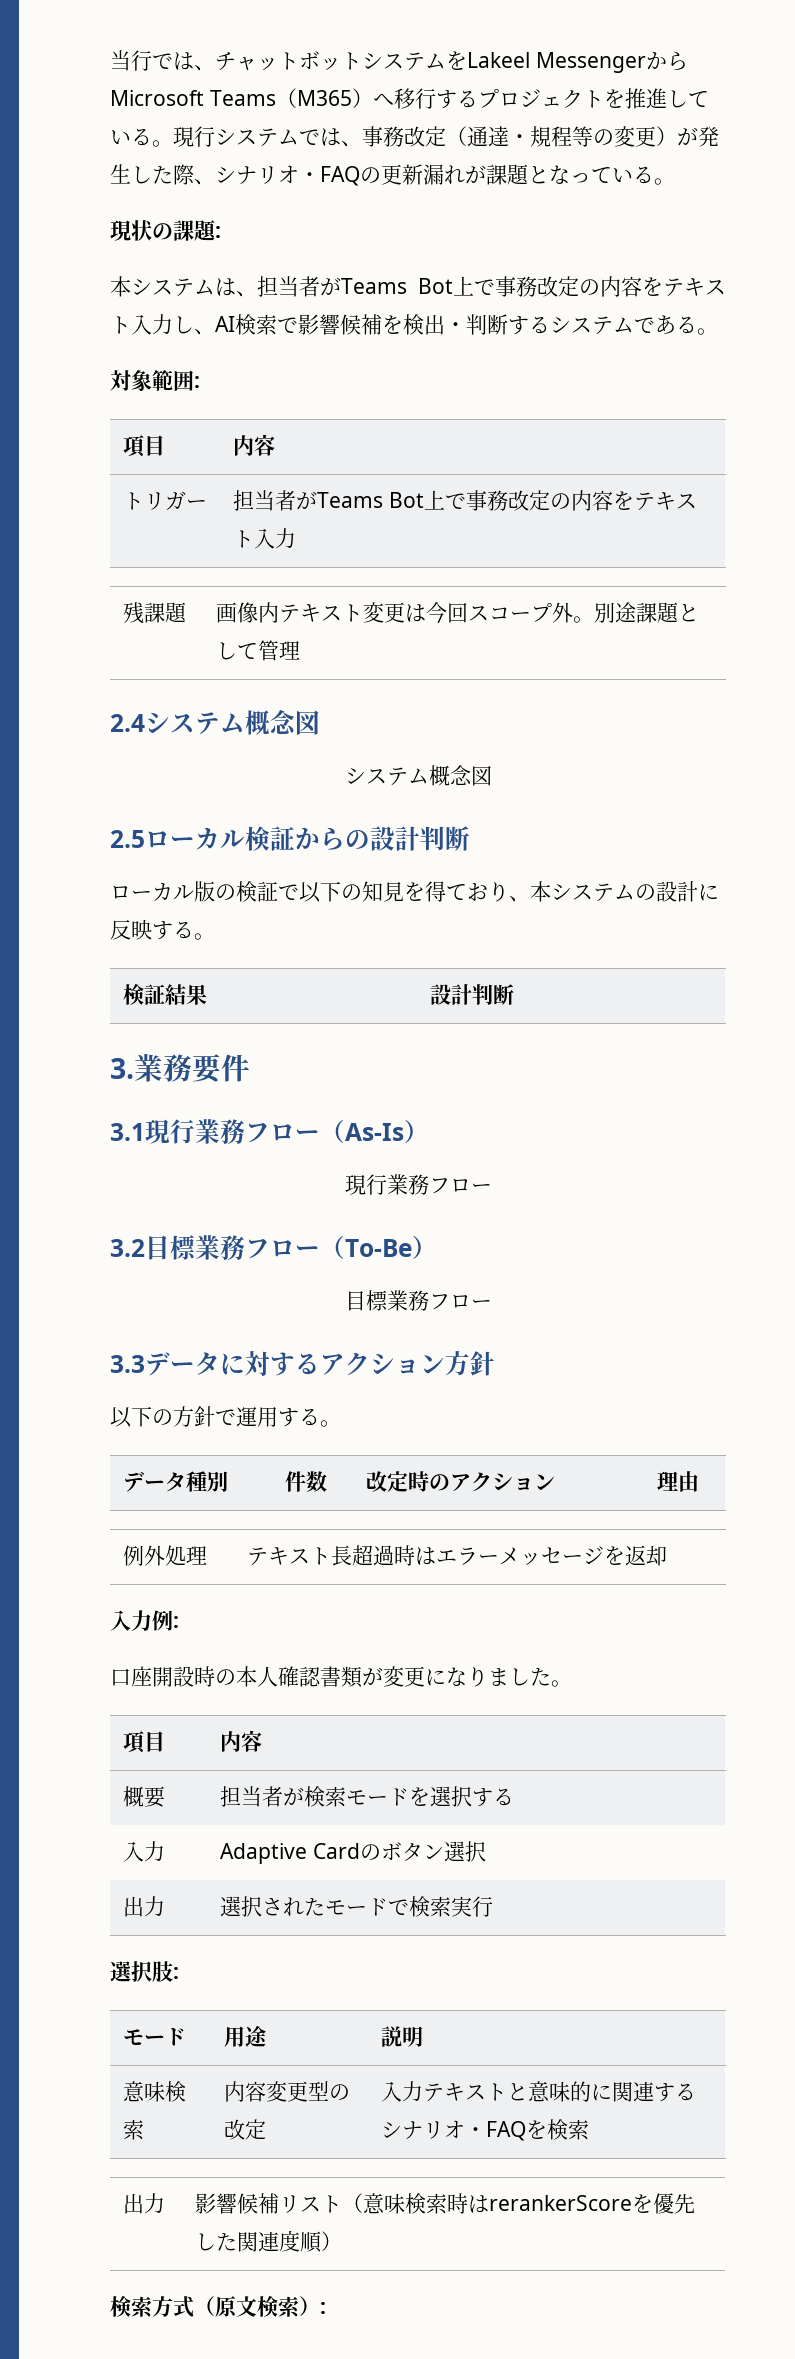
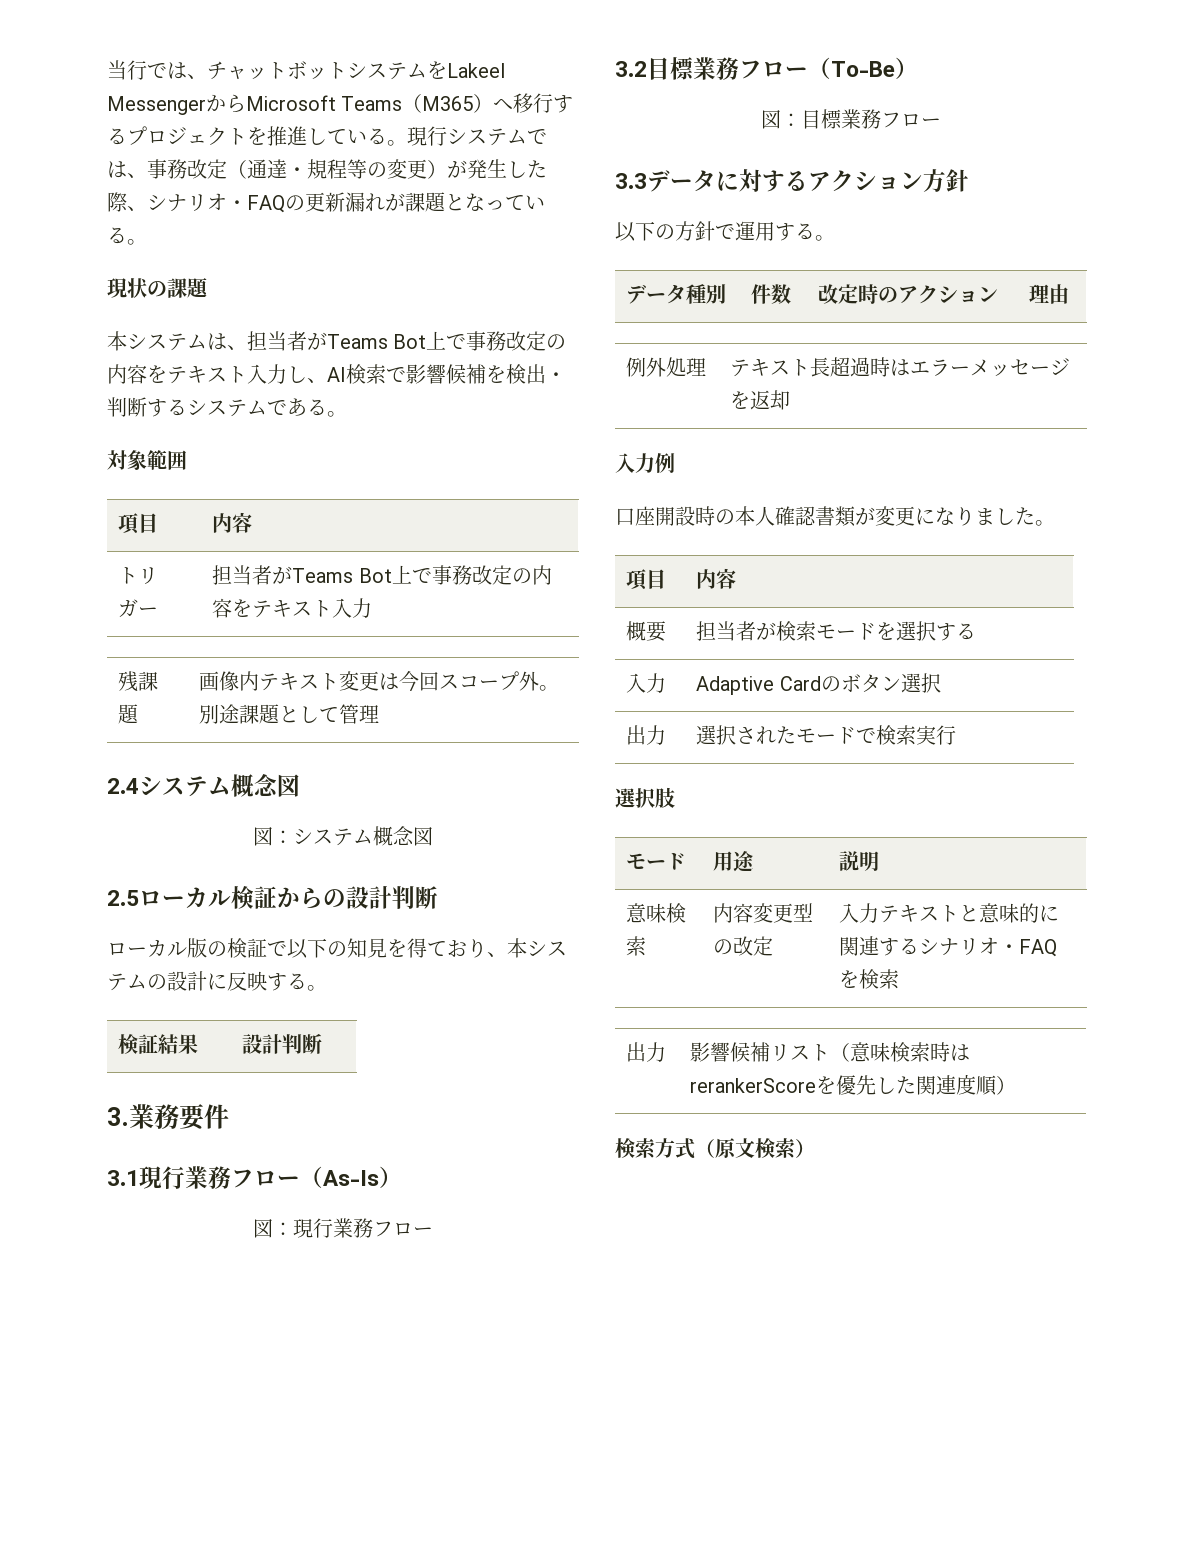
- 現状の課題:
+ 現状の課題
- 対象範囲:
+ 対象範囲
  2.4システム概念図
- システム概念図
+ 図：システム概念図
  3.1現行業務フロー（As-Is）
- 現行業務フロー
+ 図：現行業務フロー
  3.2目標業務フロー（To-Be）
- 目標業務フロー
+ 図：目標業務フロー
- 入力例:
+ 入力例
- 選択肢:
+ 選択肢
- 検索方式（原文検索）:
+ 検索方式（原文検索）

